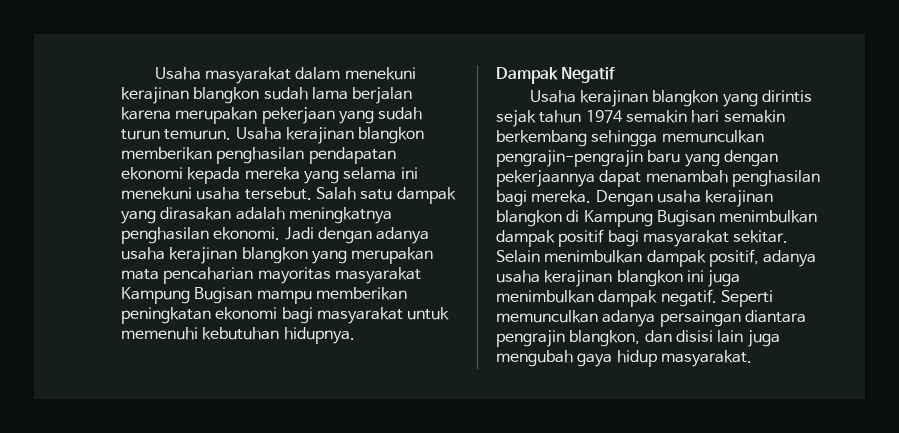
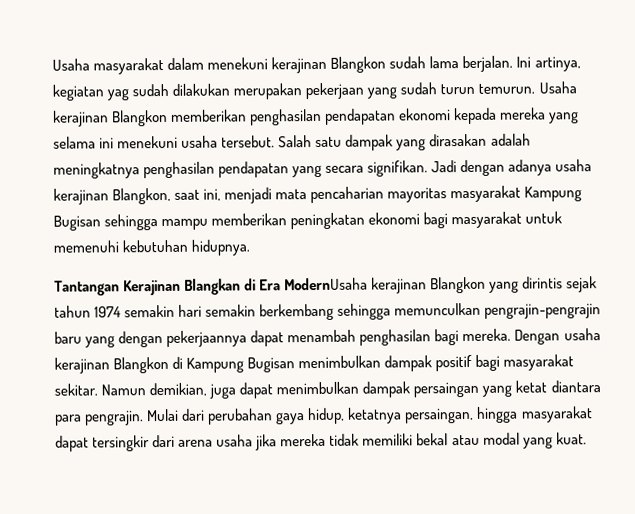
- Usaha masyarakat dalam menekuni kerajinan blangkon sudah lama berjalan karena merupakan pekerjaan yang sudah turun temurun.
+ Usaha masyarakat dalam menekuni kerajinan Blangkon sudah lama berjalan. Ini artinya, kegiatan yag sudah dilakukan merupakan pekerjaan yang sudah turun temurun.
- Usaha kerajinan blangkon memberikan penghasilan pendapatan ekonomi kepada mereka yang selama ini menekuni usaha tersebut.
+ Usaha kerajinan Blangkon memberikan penghasilan pendapatan ekonomi kepada mereka yang selama ini menekuni usaha tersebut.
- Salah satu dampak yang dirasakan adalah meningkatnya penghasilan ekonomi.
+ Salah satu dampak yang dirasakan adalah meningkatnya penghasilan pendapatan yang secara signifikan.
- Jadi dengan adanya usaha kerajinan blangkon yang merupakan mata pencaharian mayoritas masyarakat Kampung Bugisan mampu memberikan peningkatan ekonomi bagi masyarakat untuk memenuhi kebutuhan hidupnya.
+ Jadi dengan adanya usaha kerajinan Blangkon, saat ini, menjadi mata pencaharian mayoritas masyarakat Kampung Bugisan sehingga mampu memberikan peningkatan ekonomi bagi masyarakat untuk memenuhi kebutuhan hidupnya.
- Dampak Negatif
- Usaha kerajinan blangkon yang dirintis sejak tahun 1974 semakin hari semakin berkembang sehingga memunculkan pengrajin-pengrajin baru yang dengan pekerjaannya dapat menambah penghasilan bagi mereka.
+ Tantangan Kerajinan Blangkan di Era ModernUsaha kerajinan Blangkon yang dirintis sejak tahun 1974 semakin hari semakin berkembang sehingga memunculkan pengrajin-pengrajin baru yang dengan pekerjaannya dapat menambah penghasilan bagi mereka.
- Dengan usaha kerajinan blangkon di Kampung Bugisan menimbulkan dampak positif bagi masyarakat sekitar.
+ Dengan usaha kerajinan Blangkon di Kampung Bugisan menimbulkan dampak positif bagi masyarakat sekitar.
- Selain menimbulkan dampak positif, adanya usaha kerajinan blangkon ini juga menimbulkan dampak negatif. Seperti memunculkan adanya persaingan diantara pengrajin blangkon, dan disisi lain juga mengubah gaya hidup masyarakat.
+ Namun demikian, juga dapat menimbulkan dampak persaingan yang ketat diantara para pengrajin. Mulai dari perubahan gaya hidup, ketatnya persaingan, hingga masyarakat dapat tersingkir dari arena usaha jika mereka tidak memiliki bekal atau modal yang kuat.

